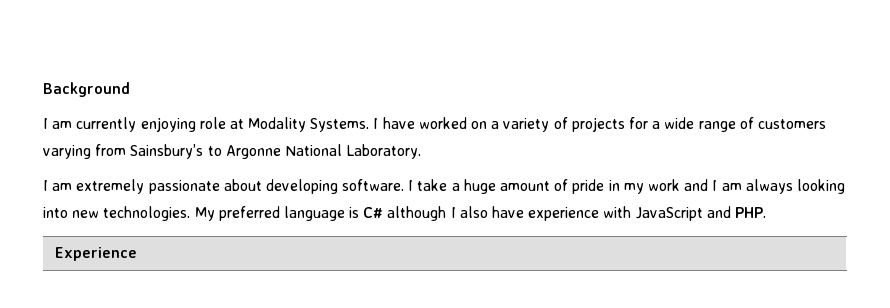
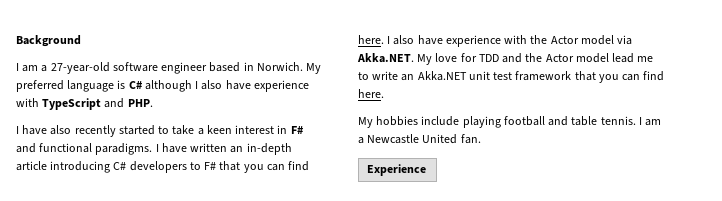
- I am currently enjoying role at Modality Systems. I have worked on a variety of projects for a wide range of customers varying from Sainsbury’s to Argonne National Laboratory.
- I am extremely passionate about developing software. I take a huge amount of pride in my work and I am always looking into new technologies.
+ I am a 27-year-old software engineer based in Norwich.
- My preferred language is C# although I also have experience with JavaScript and PHP.
+ My preferred language is C# although I also have experience with TypeScript and PHP.
+ I have also recently started to take a keen interest in F# and functional paradigms. I have written an in-depth article introducing C# developers to F# that you can find here. I also have experience with the Actor model via Akka.NET. My love for TDD and the Actor model lead me to write an Akka.NET unit test framework that you can find here.
+ My hobbies include playing football and table tennis. I am a Newcastle United fan.

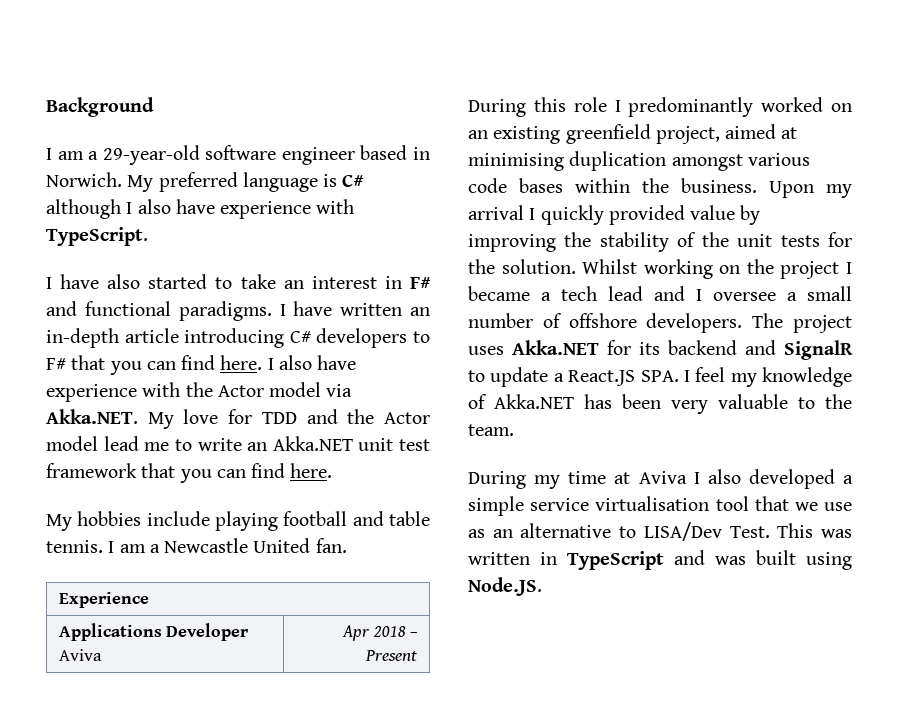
- I am a 27-year-old software engineer based in Norwich.
+ I am a 29-year-old software engineer based in Norwich.
- My preferred language is C# although I also have experience with TypeScript and PHP.
+ My preferred language is C# although I also have experience with TypeScript.
- I have also recently started to take a keen interest in F# and functional paradigms.
+ I have also started to take an interest in F# and functional paradigms.
+ Applications Developer Aviva | Apr 2018 – Present
+ During this role I predominantly worked on an existing greenfield project, aimed at minimising duplication amongst various code bases within the business. Upon my arrival I quickly provided value by improving the stability of the unit tests for the solution. Whilst working on the project I became a tech lead and I oversee a small number of offshore developers. The project uses Akka.NET for its backend and SignalR to update a React.JS SPA. I feel my knowledge of Akka.NET has been very valuable to the team.
+ During my time at Aviva I also developed a simple service virtualisation tool that we use as an alternative to LISA/Dev Test. This was written in TypeScript and was built using Node.JS.

